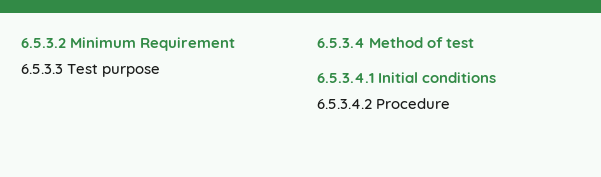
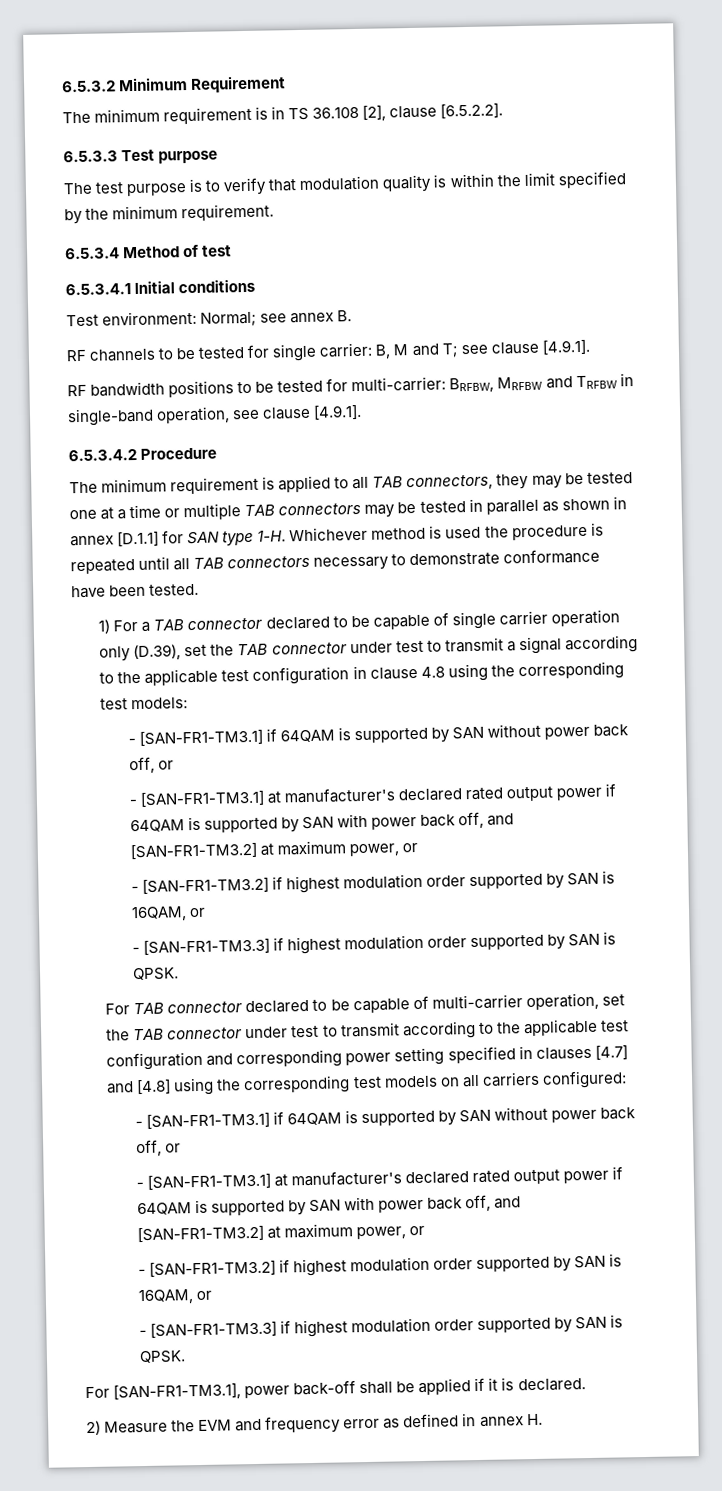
+ The minimum requirement is in TS 36.108 [2], clause [6.5.2.2].
  6.5.3.3 Test purpose
+ The test purpose is to verify that modulation quality is within the limit specified by the minimum requirement.
+ Test environment: Normal; see annex B.
+ RF channels to be tested for single carrier: B, M and T; see clause [4.9.1].
+ RF bandwidth positions to be tested for multi-carrier: BRFBW, MRFBW and TRFBW in single-band operation, see clause [4.9.1].
  6.5.3.4.2 Procedure
+ The minimum requirement is applied to all TAB connectors, they may be tested one at a time or multiple TAB connectors may be tested in parallel as shown in annex [D.1.1] for SAN type 1-H. Whichever method is used the procedure is repeated until all TAB connectors necessary to demonstrate conformance have been tested.
+ 1) For a TAB connector declared to be capable of single carrier operation only (D.39), set the TAB connector under test to transmit a signal according to the applicable test configuration in clause 4.8 using the corresponding test models:
+ - [SAN-FR1-TM3.1] if 64QAM is supported by SAN without power back off, or
+ - [SAN-FR1-TM3.1] at manufacturer's declared rated output power if 64QAM is supported by SAN with power back off, and [SAN-FR1-TM3.2] at maximum power, or
+ - [SAN-FR1-TM3.2] if highest modulation order supported by SAN is 16QAM, or
+ - [SAN-FR1-TM3.3] if highest modulation order supported by SAN is QPSK.
+ For TAB connector declared to be capable of multi-carrier operation, set the TAB connector under test to transmit according to the applicable test configuration and corresponding power setting specified in clauses [4.7] and [4.8] using the corresponding test models on all carriers configured:
+ - [SAN-FR1-TM3.1] if 64QAM is supported by SAN without power back off, or
+ - [SAN-FR1-TM3.1] at manufacturer's declared rated output power if 64QAM is supported by SAN with power back off, and [SAN-FR1-TM3.2] at maximum power, or
+ - [SAN-FR1-TM3.2] if highest modulation order supported by SAN is 16QAM, or
+ - [SAN-FR1-TM3.3] if highest modulation order supported by SAN is QPSK.
+ For [SAN-FR1-TM3.1], power back-off shall be applied if it is declared.
+ 2) Measure the EVM and frequency error as defined in annex H.

